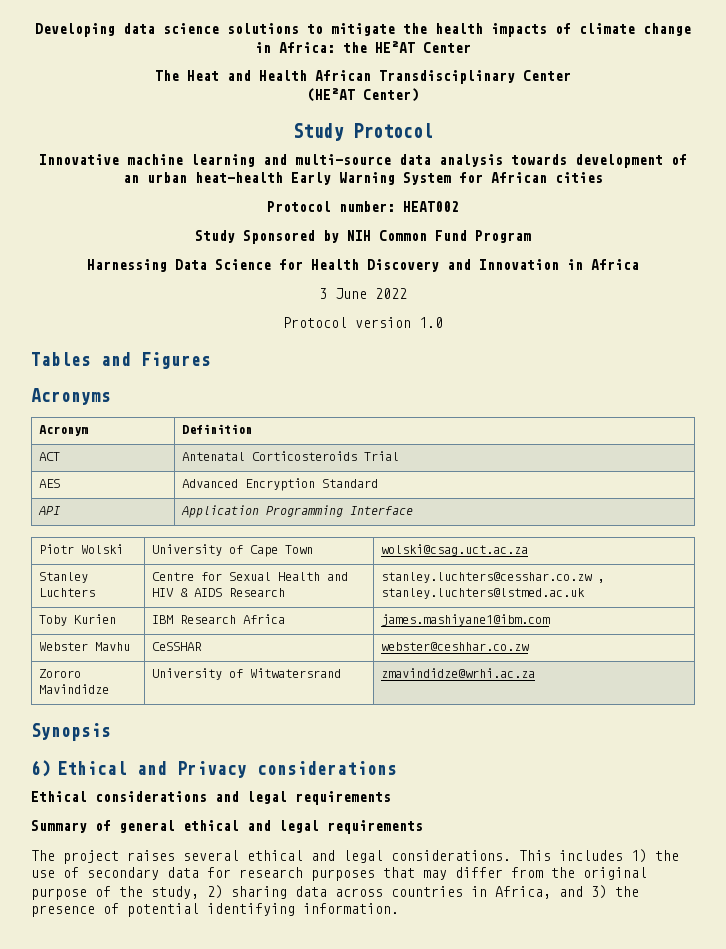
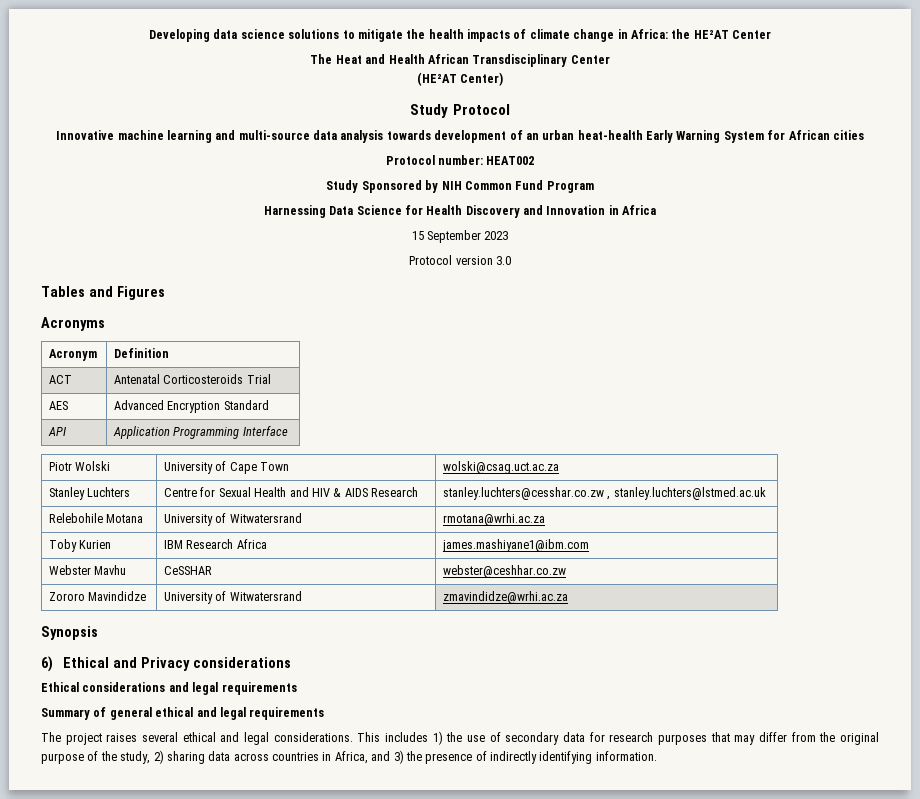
- 3 June 2022
+ 15 September 2023
- Protocol version 1.0
+ Protocol version 3.0
+ Relebohile Motana | University of Witwatersrand | rmotana@wrhi.ac.za
- This includes 1) the use of secondary data for research purposes that may differ from the original purpose of the study, 2) sharing data across countries in Africa, and 3) the presence of potential identifying information.
+ This includes 1) the use of secondary data for research purposes that may differ from the original purpose of the study, 2) sharing data across countries in Africa, and 3) the presence of indirectly identifying information.

